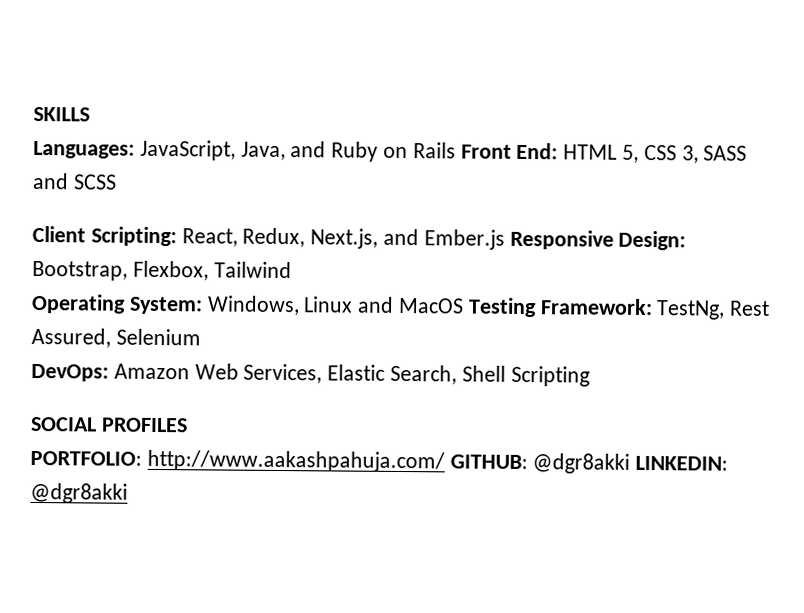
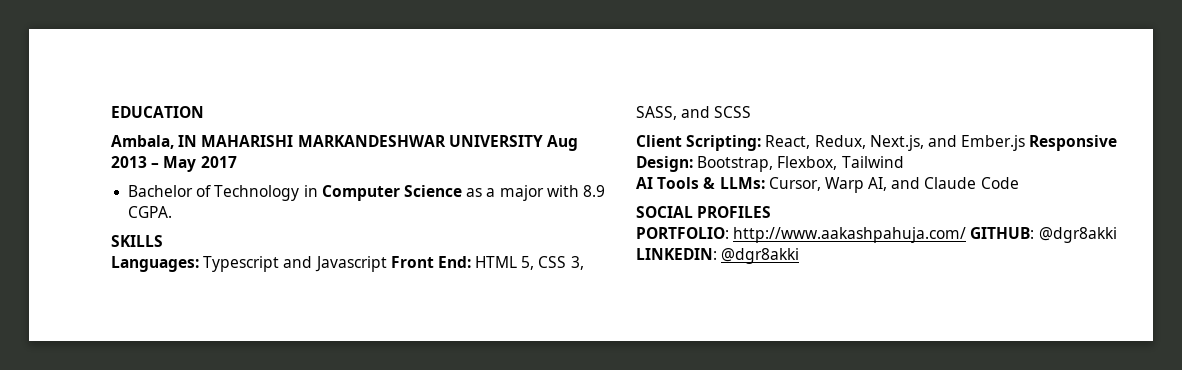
+ EDUCATION
+ Ambala, IN MAHARISHI MARKANDESHWAR UNIVERSITY Aug 2013 – May 2017
+ Bachelor of Technology in Computer Science as a major with 8.9 CGPA.
  SKILLS
- Languages: JavaScript, Java, and Ruby on Rails Front End: HTML 5, CSS 3, SASS and SCSS
+ Languages: Typescript and Javascript Front End: HTML 5, CSS 3, SASS, and SCSS
- Operating System: Windows, Linux and MacOS Testing Framework: TestNg, Rest Assured, Selenium
- DevOps: Amazon Web Services, Elastic Search, Shell Scripting
+ AI Tools & LLMs: Cursor, Warp AI, and Claude Code

